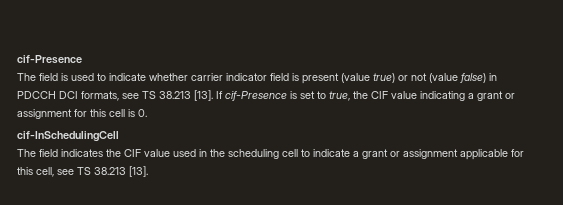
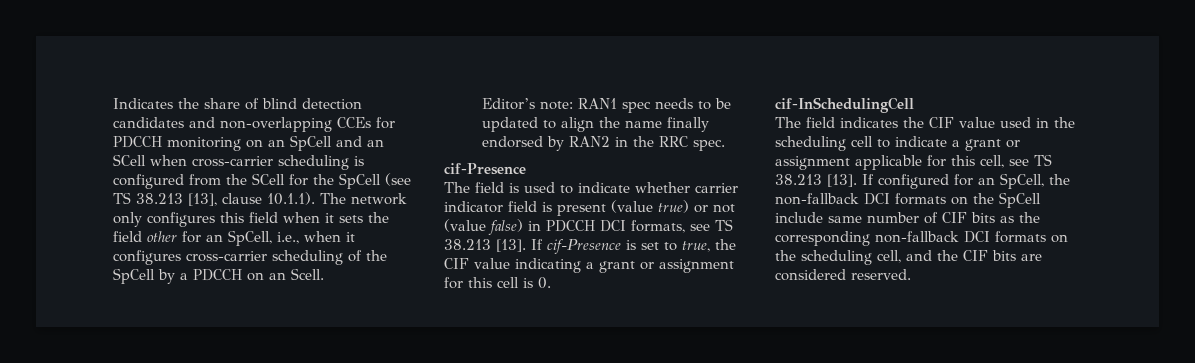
+ Indicates the share of blind detection candidates and non-overlapping CCEs for PDCCH monitoring on an SpCell and an SCell when cross-carrier scheduling is configured from the SCell for the SpCell (see TS 38.213 [13], clause 10.1.1). The network only configures this field when it sets the field other for an SpCell, i.e., when it configures cross-carrier scheduling of the SpCell by a PDCCH on an Scell.
+ Editor’s note: RAN1 spec needs to be updated to align the name finally endorsed by RAN2 in the RRC spec.
+ If configured for an SpCell, the non-fallback DCI formats on the SpCell include same number of CIF bits as the corresponding non-fallback DCI formats on the scheduling cell, and the CIF bits are considered reserved.

